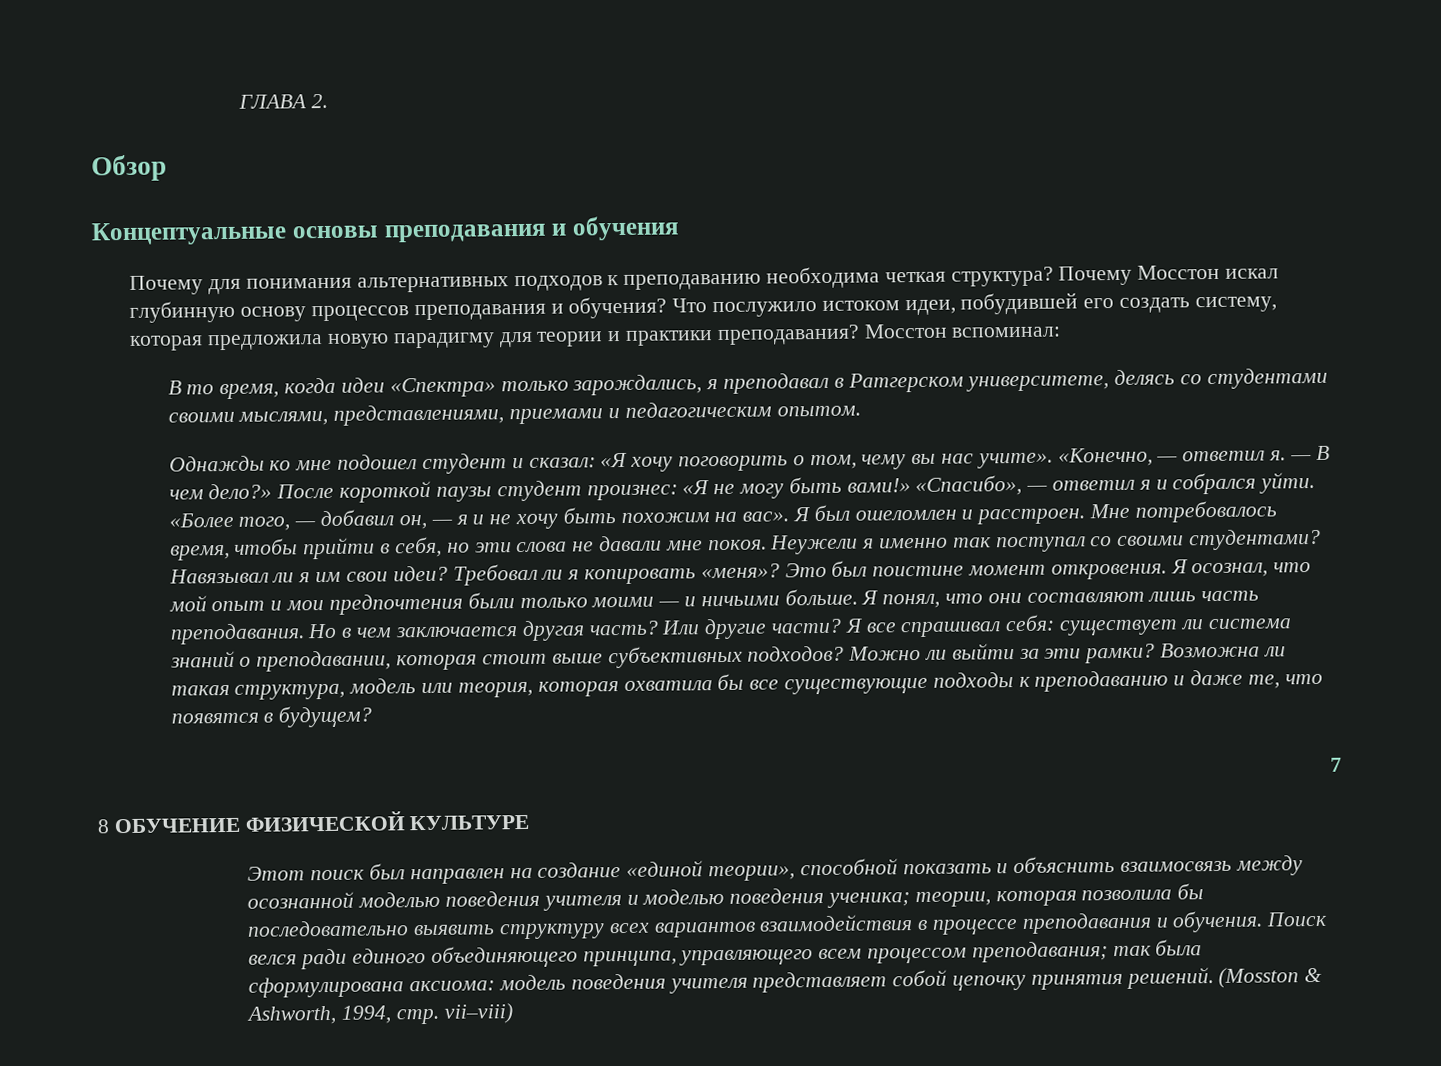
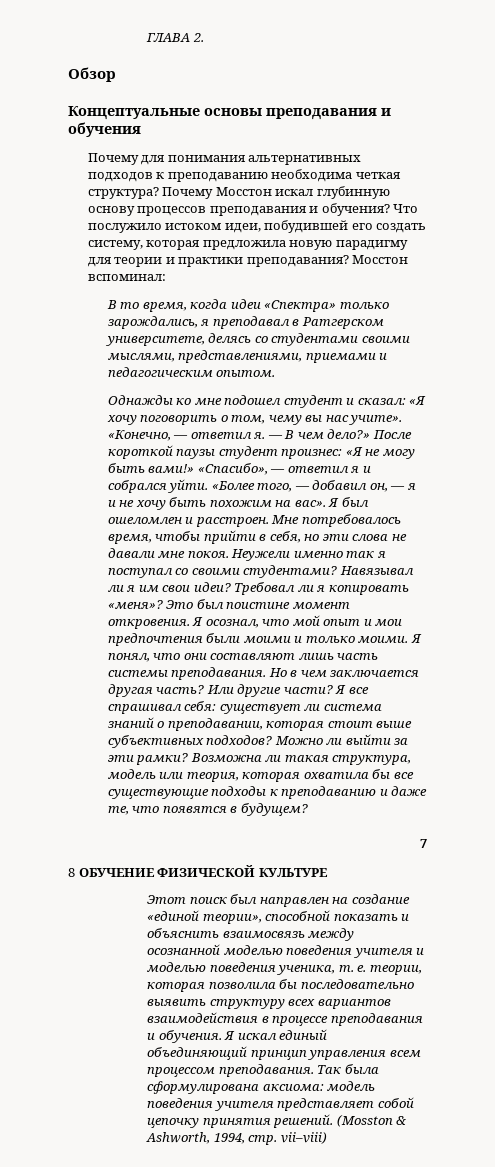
- Неужели я именно так поступал со своими студентами?
+ Неужели именно так я поступал со своими студентами?
- Я осознал, что мой опыт и мои предпочтения были только моими — и ничьими больше.
+ Я осознал, что мой опыт и мои предпочтения были моими и только моими.
- Я понял, что они составляют лишь часть преподавания.
+ Я понял, что они составляют лишь часть системы преподавания.
- Этот поиск был направлен на создание «единой теории», способной показать и объяснить взаимосвязь между осознанной моделью поведения учителя и моделью поведения ученика; теории, которая позволила бы последовательно выявить структуру всех вариантов взаимодействия в процессе преподавания и обучения.
+ Этот поиск был направлен на создание «единой теории», способной показать и объяснить взаимосвязь между осознанной моделью поведения учителя и моделью поведения ученика, т. е. теории, которая позволила бы последовательно выявить структуру всех вариантов взаимодействия в процессе преподавания и обучения.
- Поиск велся ради единого объединяющего принципа, управляющего всем процессом преподавания; так была сформулирована аксиома: модель поведения учителя представляет собой цепочку принятия решений.
+ Я искал единый объединяющий принцип управления всем процессом преподавания. Так была сформулирована аксиома: модель поведения учителя представляет собой цепочку принятия решений.

